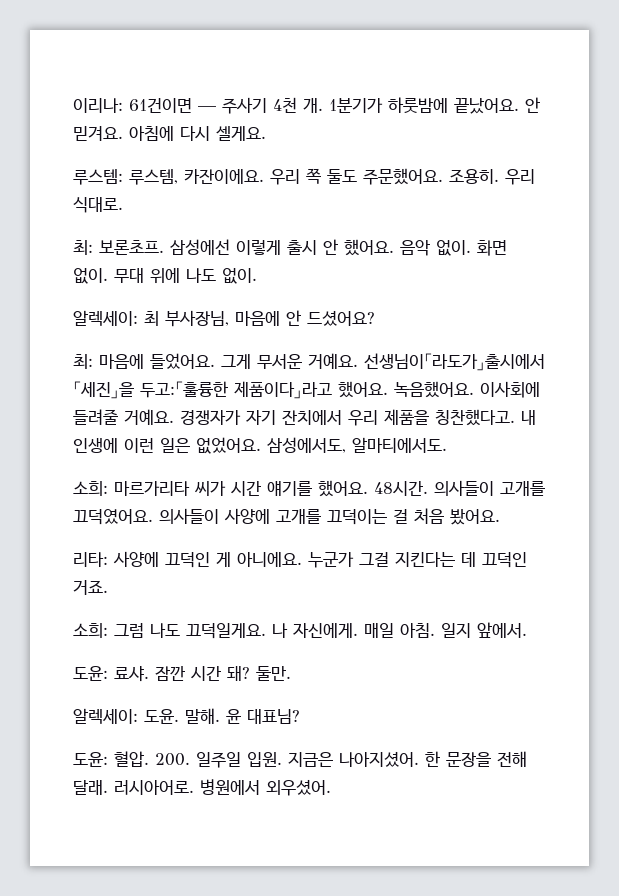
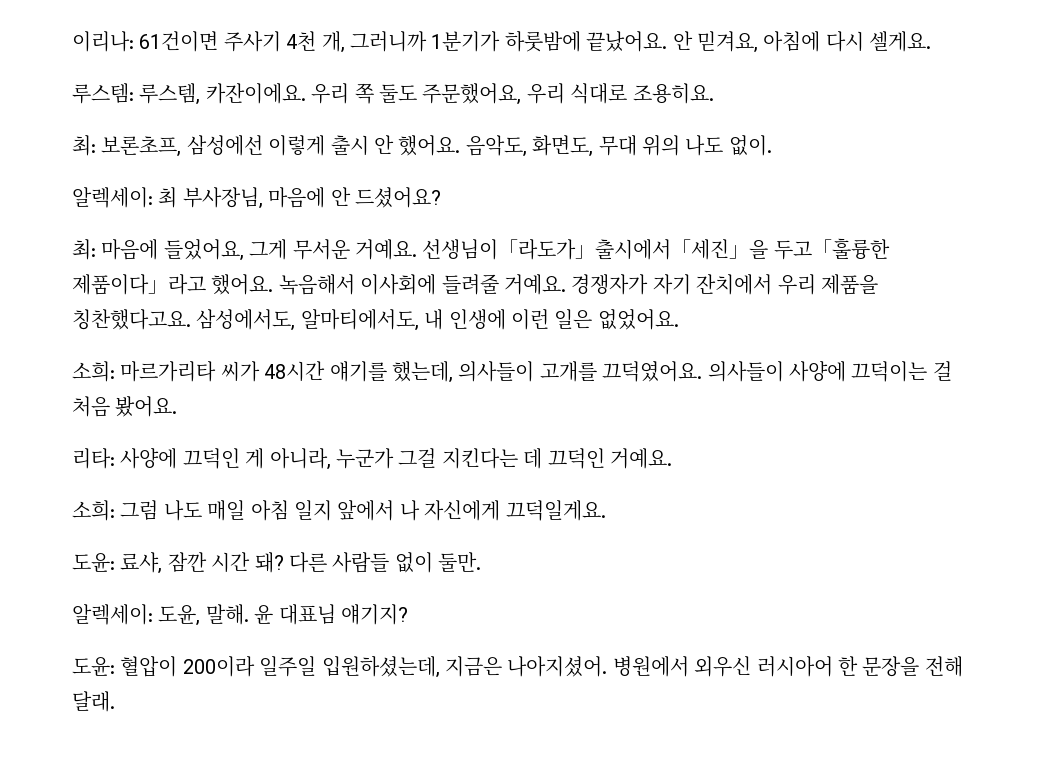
- 이리나: 61건이면 — 주사기 4천 개. 1분기가 하룻밤에 끝났어요.
+ 이리나: 61건이면 주사기 4천 개, 그러니까 1분기가 하룻밤에 끝났어요.
- 안 믿겨요. 아침에 다시 셀게요.
+ 안 믿겨요, 아침에 다시 셀게요.
- 우리 쪽 둘도 주문했어요. 조용히. 우리 식대로.
- 최: 보론초프. 삼성에선 이렇게 출시 안 했어요.
+ 우리 쪽 둘도 주문했어요, 우리 식대로 조용히요.
+ 최: 보론초프, 삼성에선 이렇게 출시 안 했어요.
- 음악 없이. 화면 없이. 무대 위에 나도 없이.
+ 음악도, 화면도, 무대 위의 나도 없이.
- 최: 마음에 들었어요. 그게 무서운 거예요.
+ 최: 마음에 들었어요, 그게 무서운 거예요.
- 선생님이「라도가」출시에서「세진」을 두고:「훌륭한 제품이다」라고 했어요.
+ 선생님이「라도가」출시에서「세진」을 두고「훌륭한 제품이다」라고 했어요.
- 녹음했어요. 이사회에 들려줄 거예요.
+ 녹음해서 이사회에 들려줄 거예요.
- 경쟁자가 자기 잔치에서 우리 제품을 칭찬했다고. 내 인생에 이런 일은 없었어요. 삼성에서도, 알마티에서도.
+ 경쟁자가 자기 잔치에서 우리 제품을 칭찬했다고요. 삼성에서도, 알마티에서도, 내 인생에 이런 일은 없었어요.
- 소희: 마르가리타 씨가 시간 얘기를 했어요. 48시간. 의사들이 고개를 끄덕였어요.
+ 소희: 마르가리타 씨가 48시간 얘기를 했는데, 의사들이 고개를 끄덕였어요.
- 의사들이 사양에 고개를 끄덕이는 걸 처음 봤어요.
+ 의사들이 사양에 끄덕이는 걸 처음 봤어요.
- 리타: 사양에 끄덕인 게 아니에요. 누군가 그걸 지킨다는 데 끄덕인 거죠.
+ 리타: 사양에 끄덕인 게 아니라, 누군가 그걸 지킨다는 데 끄덕인 거예요.
- 소희: 그럼 나도 끄덕일게요. 나 자신에게. 매일 아침. 일지 앞에서.
- 도윤: 료샤. 잠깐 시간 돼?
+ 소희: 그럼 나도 매일 아침 일지 앞에서 나 자신에게 끄덕일게요.
+ 도윤: 료샤, 잠깐 시간 돼?
- 둘만.
+ 다른 사람들 없이 둘만.
- 알렉세이: 도윤. 말해.
+ 알렉세이: 도윤, 말해.
- 윤 대표님?
- 도윤: 혈압. 200. 일주일 입원. 지금은 나아지셨어. 한 문장을 전해 달래. 러시아어로. 병원에서 외우셨어.
+ 윤 대표님 얘기지?
+ 도윤: 혈압이 200이라 일주일 입원하셨는데, 지금은 나아지셨어. 병원에서 외우신 러시아어 한 문장을 전해 달래.

